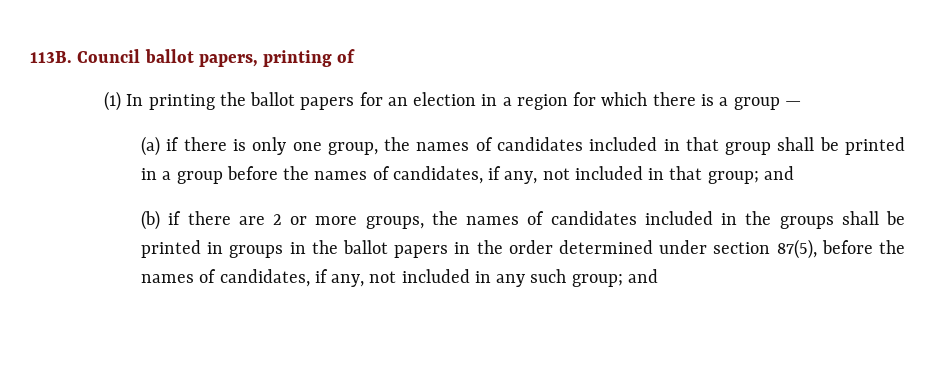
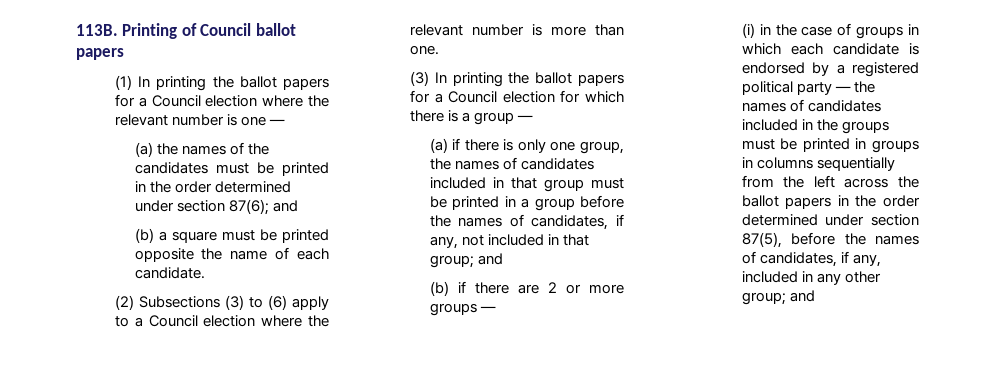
- Council ballot papers, printing of
+ Printing of Council ballot papers
- (1) In printing the ballot papers for an election in a region for which there is a group —
+ (1) In printing the ballot papers for a Council election where the relevant number is one —
+ (a) the names of the candidates must be printed in the order determined under section 87(6); and
+ (b) a square must be printed opposite the name of each candidate.
+ (2) Subsections (3) to (6) apply to a Council election where the relevant number is more than one.
+ (3) In printing the ballot papers for a Council election for which there is a group —
- (a) if there is only one group, the names of candidates included in that group shall be printed in a group before the names of candidates, if any, not included in that group; and
+ (a) if there is only one group, the names of candidates included in that group must be printed in a group before the names of candidates, if any, not included in that group; and
- (b) if there are 2 or more groups, the names of candidates included in the groups shall be printed in groups in the ballot papers in the order determined under section 87(5), before the names of candidates, if any, not included in any such group; and
+ (b) if there are 2 or more groups —
+ (i) in the case of groups in which each candidate is endorsed by a registered political party — the names of candidates included in the groups must be printed in groups in columns sequentially from the left across the ballot papers in the order determined under section 87(5), before the names of candidates, if any, included in any other group; and

